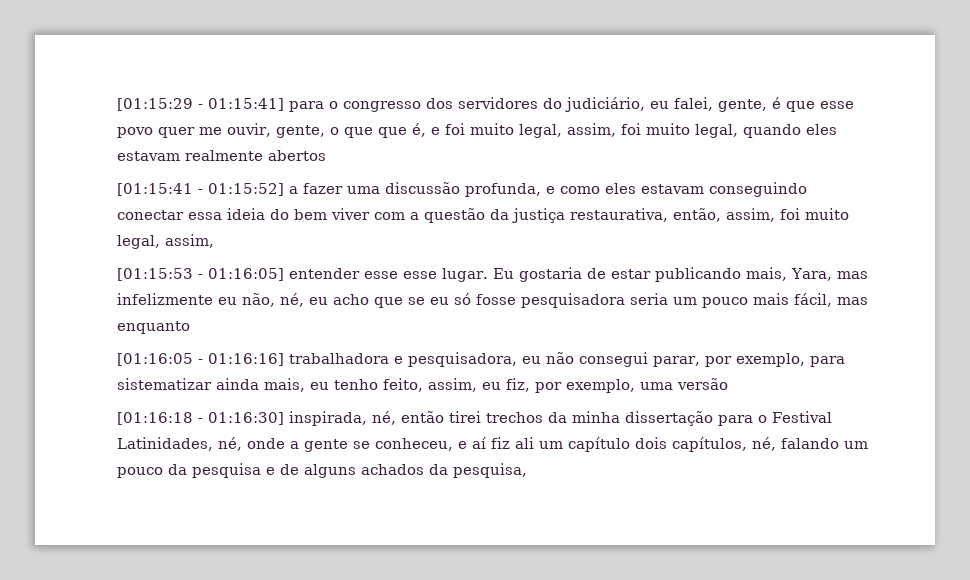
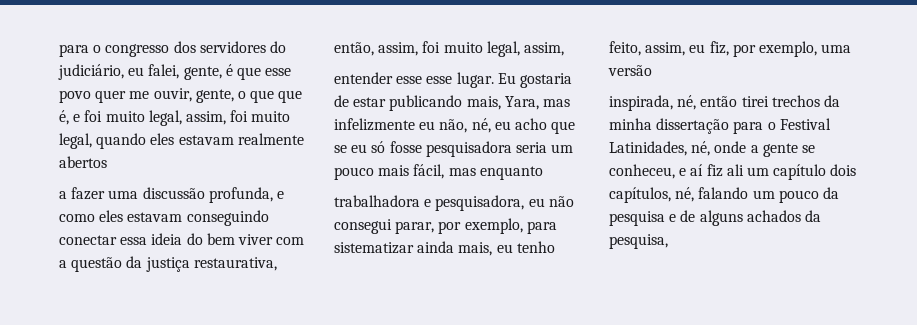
- [01:15:29 - 01:15:41] para o congresso dos servidores do judiciário, eu falei, gente, é que esse povo quer me ouvir, gente, o que que é, e foi muito legal, assim, foi muito legal, quando eles estavam realmente abertos
+ para o congresso dos servidores do judiciário, eu falei, gente, é que esse povo quer me ouvir, gente, o que que é, e foi muito legal, assim, foi muito legal, quando eles estavam realmente abertos
- [01:15:41 - 01:15:52] a fazer uma discussão profunda, e como eles estavam conseguindo conectar essa ideia do bem viver com a questão da justiça restaurativa, então, assim, foi muito legal, assim,
+ a fazer uma discussão profunda, e como eles estavam conseguindo conectar essa ideia do bem viver com a questão da justiça restaurativa, então, assim, foi muito legal, assim,
- [01:15:53 - 01:16:05] entender esse esse lugar.
+ entender esse esse lugar.
- [01:16:05 - 01:16:16] trabalhadora e pesquisadora, eu não consegui parar, por exemplo, para sistematizar ainda mais, eu tenho feito, assim, eu fiz, por exemplo, uma versão
+ trabalhadora e pesquisadora, eu não consegui parar, por exemplo, para sistematizar ainda mais, eu tenho feito, assim, eu fiz, por exemplo, uma versão
- [01:16:18 - 01:16:30] inspirada, né, então tirei trechos da minha dissertação para o Festival Latinidades, né, onde a gente se conheceu, e aí fiz ali um capítulo dois capítulos, né, falando um pouco da pesquisa e de alguns achados da pesquisa,
+ inspirada, né, então tirei trechos da minha dissertação para o Festival Latinidades, né, onde a gente se conheceu, e aí fiz ali um capítulo dois capítulos, né, falando um pouco da pesquisa e de alguns achados da pesquisa,

